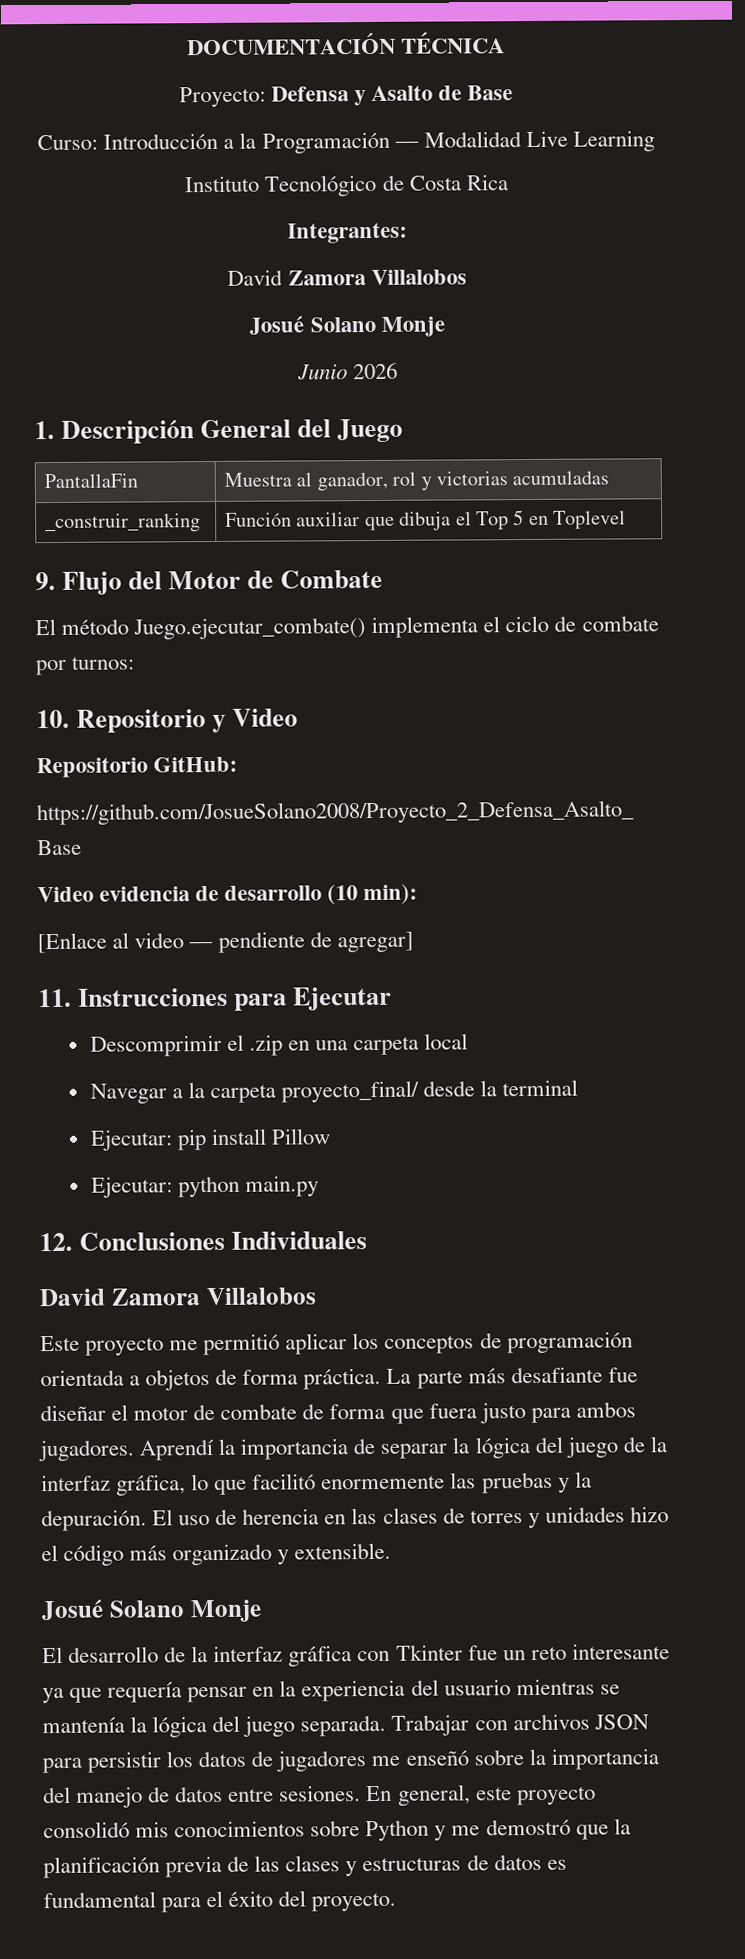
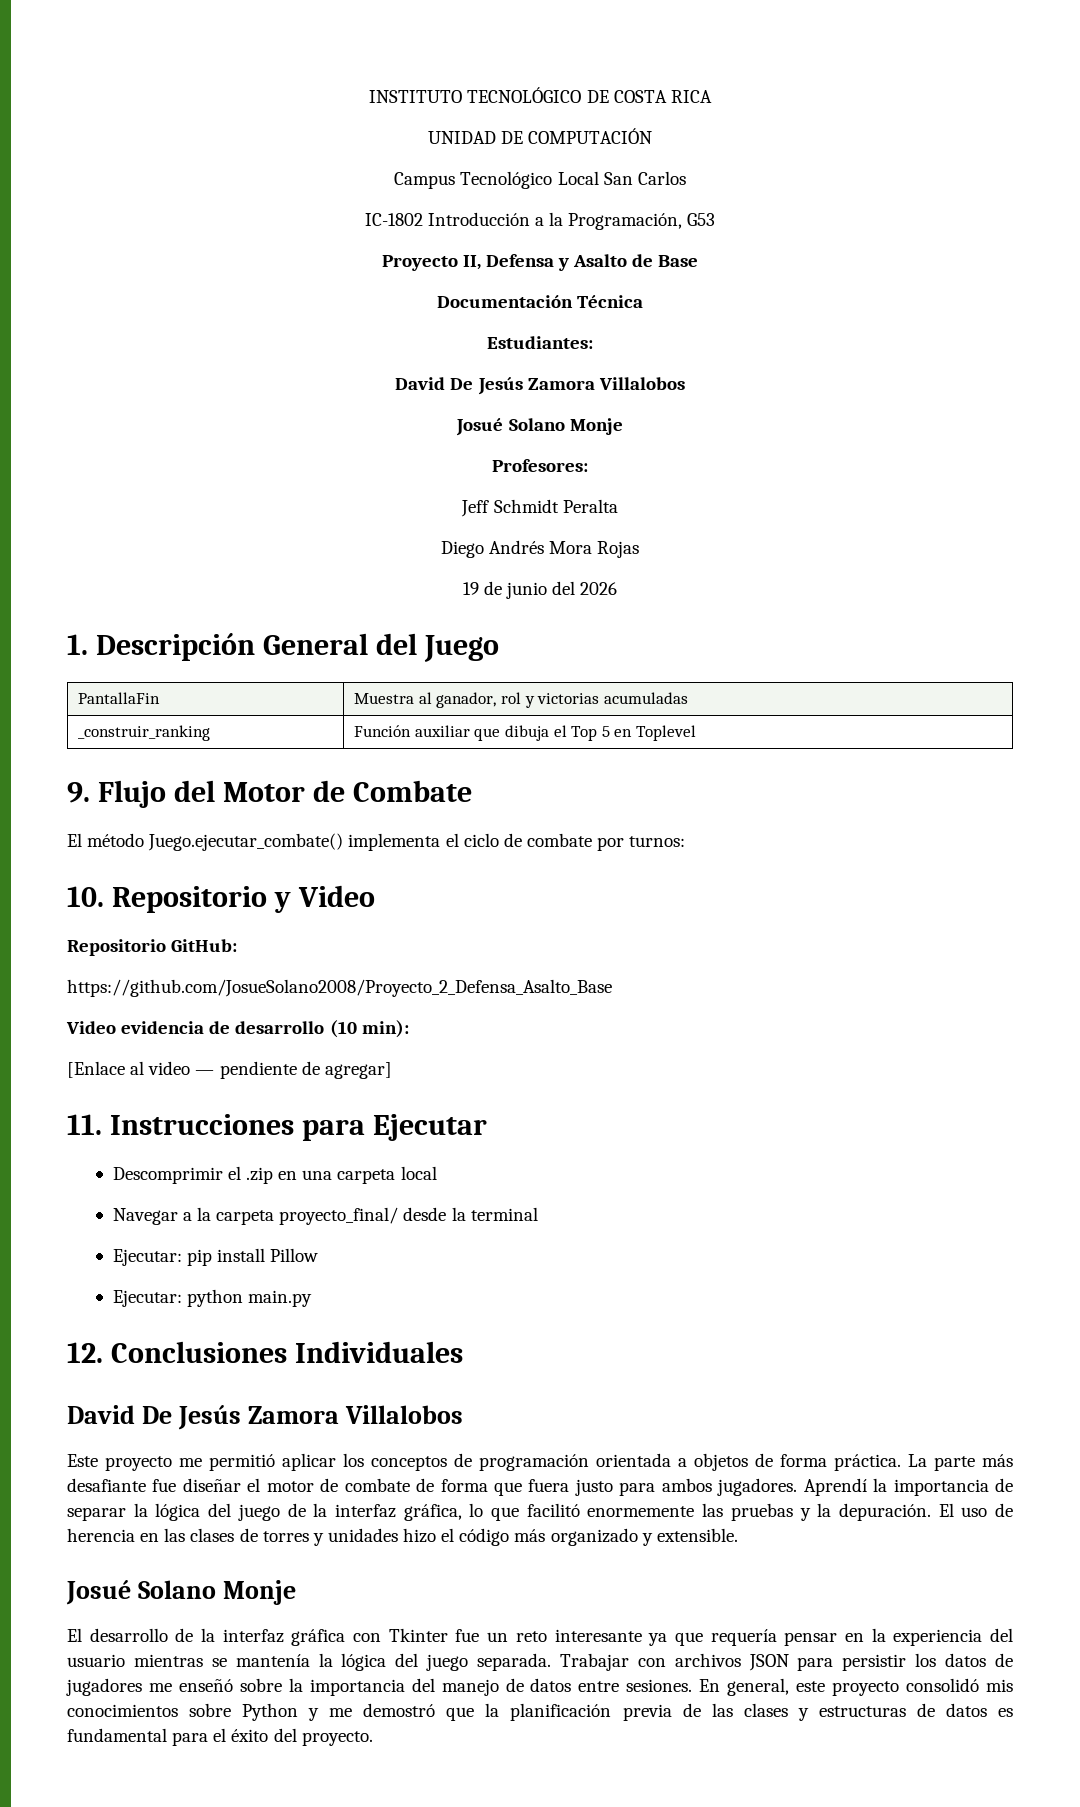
- DOCUMENTACIÓN TÉCNICA
- Proyecto: Defensa y Asalto de Base
+ INSTITUTO TECNOLÓGICO DE COSTA RICA
+ UNIDAD DE COMPUTACIÓN
+ Campus Tecnológico Local San Carlos
+ IC-1802 Introducción a la Programación, G53
+ Proyecto II, Defensa y Asalto de Base
- Curso: Introducción a la Programación — Modalidad Live Learning
- Instituto Tecnológico de Costa Rica
- Integrantes:
- David Zamora Villalobos
+ Documentación Técnica
+ Estudiantes:
+ David De Jesús Zamora Villalobos
- Junio 2026
+ Profesores:
+ Jeff Schmidt Peralta
+ Diego Andrés Mora Rojas
+ 19 de junio del 2026
  12. Conclusiones Individuales
- David Zamora Villalobos
+ David De Jesús Zamora Villalobos

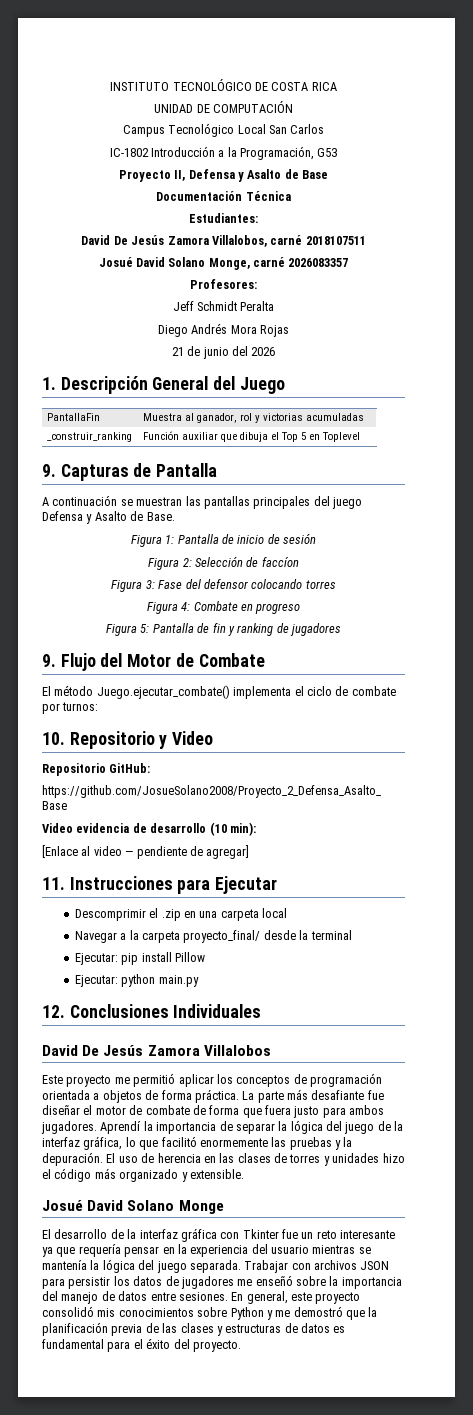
  Estudiantes:
- David De Jesús Zamora Villalobos
- Josué Solano Monje
+ David De Jesús Zamora Villalobos, carné 2018107511
+ Josué David Solano Monge, carné 2026083357
- 19 de junio del 2026
+ 21 de junio del 2026
+ 9. Capturas de Pantalla
+ A continuación se muestran las pantallas principales del juego Defensa y Asalto de Base.
+ Figura 1: Pantalla de inicio de sesión
+ Figura 2: Selección de faccíon
+ Figura 3: Fase del defensor colocando torres
+ Figura 4: Combate en progreso
+ Figura 5: Pantalla de fin y ranking de jugadores
  El uso de herencia en las clases de torres y unidades hizo el código más organizado y extensible.
- Josué Solano Monje
+ Josué David Solano Monge

